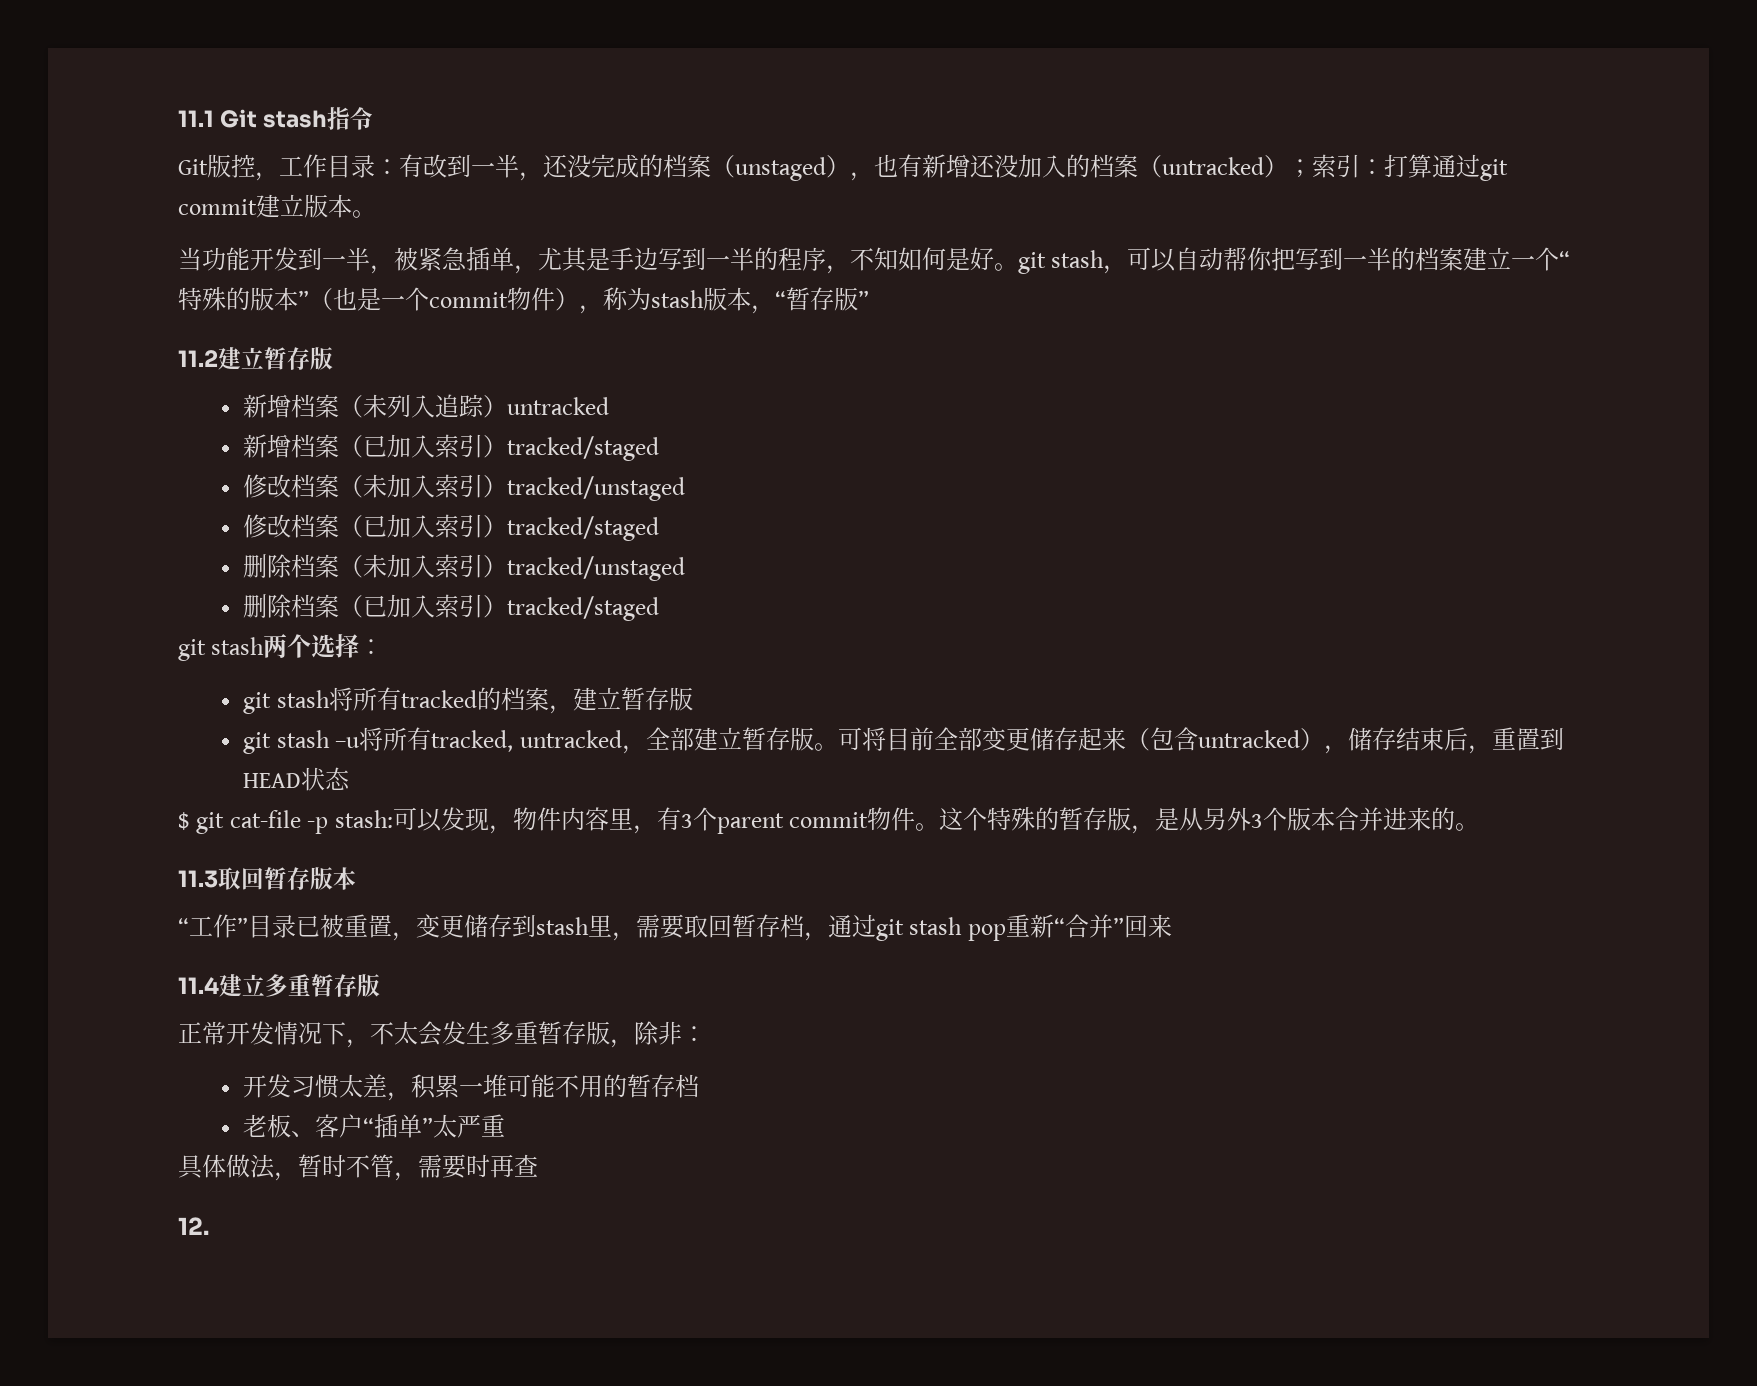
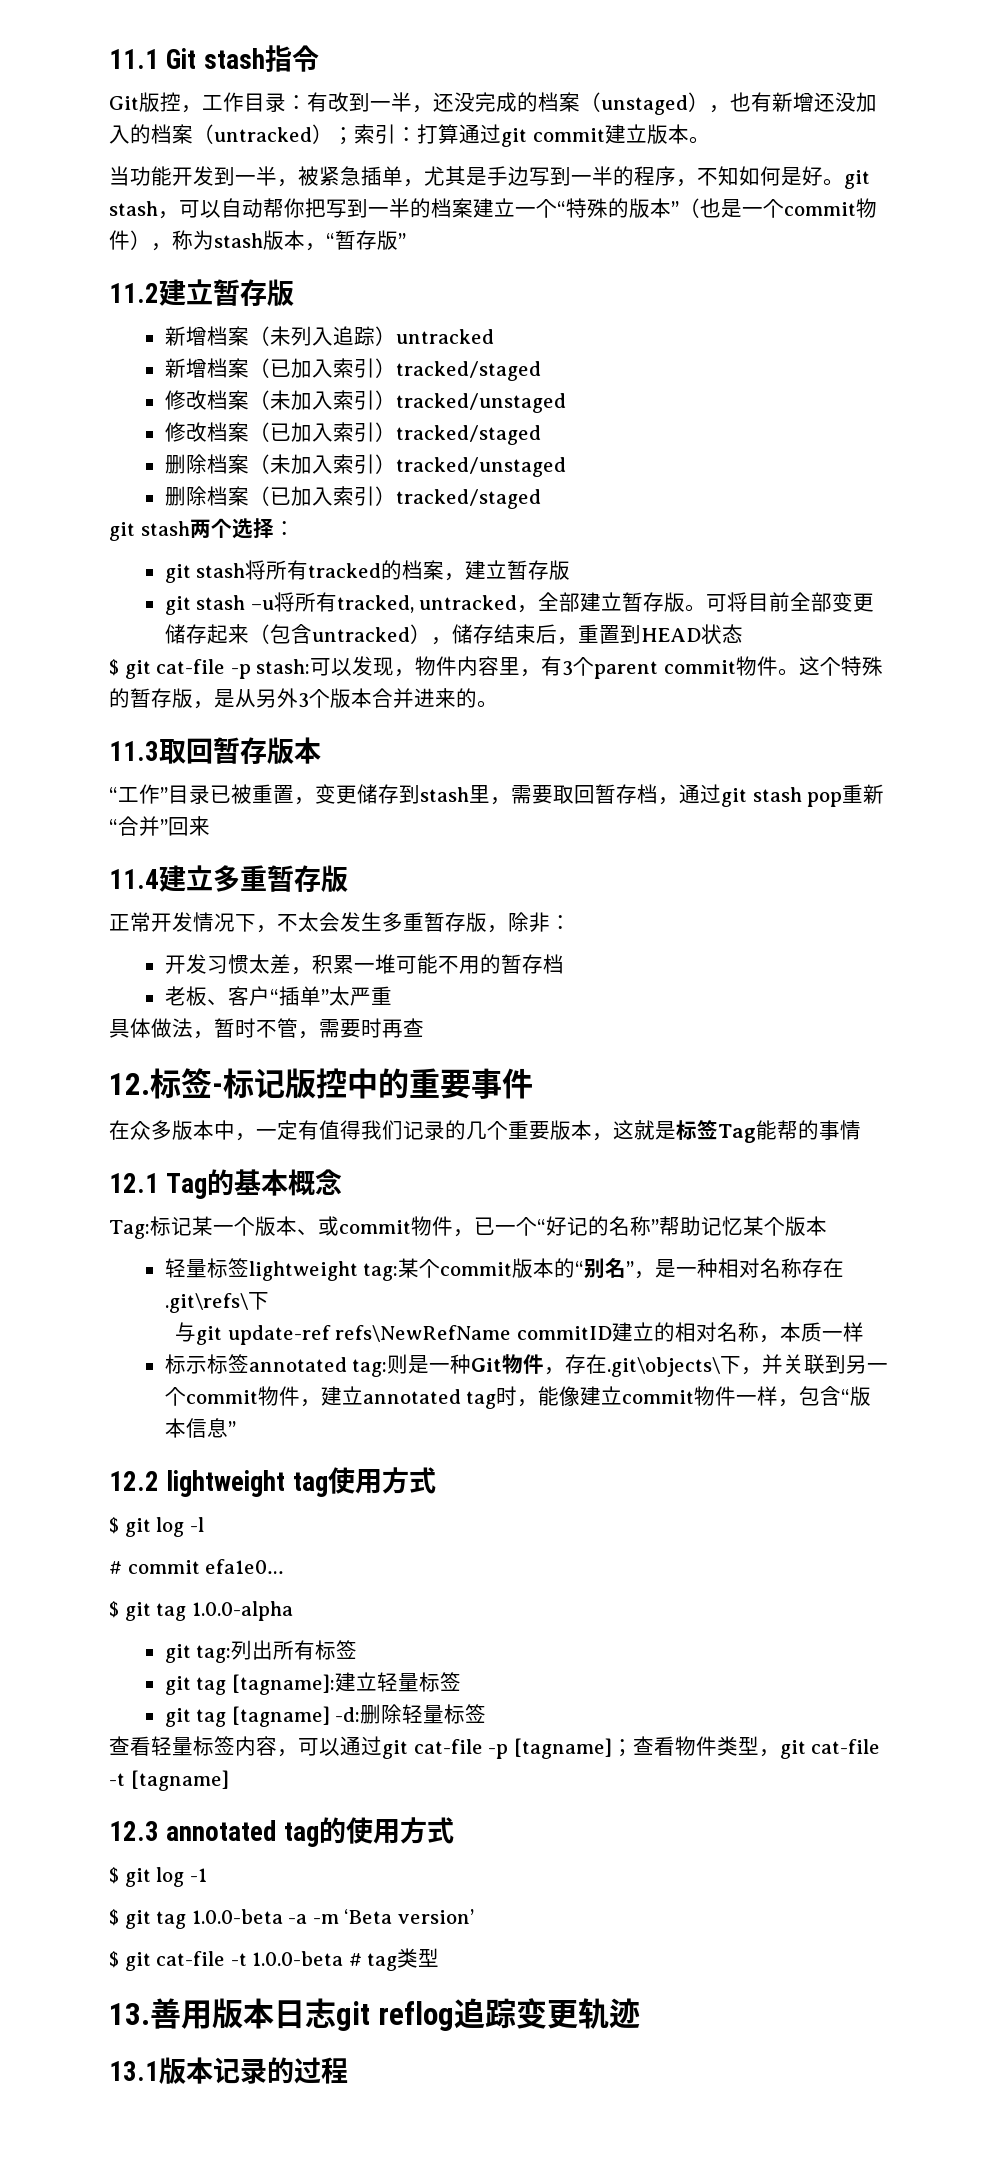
- 12.
+ 12.标签-标记版控中的重要事件
+ 在众多版本中，一定有值得我们记录的几个重要版本，这就是标签Tag能帮的事情
+ 12.1 Tag的基本概念
+ Tag:标记某一个版本、或commit物件，已一个“好记的名称”帮助记忆某个版本
+ 轻量标签lightweight tag:某个commit版本的“别名”，是一种相对名称存在.git\refs\下
+ 与git update-ref refs\NewRefName commitID建立的相对名称，本质一样
+ 标示标签annotated tag:则是一种Git物件，存在.git\objects\下，并关联到另一个commit物件，建立annotated tag时，能像建立commit物件一样，包含“版本信息”
+ 12.2 lightweight tag使用方式
+ $ git log -l
+ # commit efa1e0…
+ $ git tag 1.0.0-alpha
+ git tag:列出所有标签
+ git tag [tagname]:建立轻量标签
+ git tag [tagname] -d:删除轻量标签
+ 查看轻量标签内容，可以通过git cat-file -p [tagname]；查看物件类型，git cat-file -t [tagname]
+ 12.3 annotated tag的使用方式
+ $ git log -1
+ $ git tag 1.0.0-beta -a -m ‘Beta version’
+ $ git cat-file -t 1.0.0-beta # tag类型
+ 13.善用版本日志git reflog追踪变更轨迹
+ 13.1版本记录的过程

